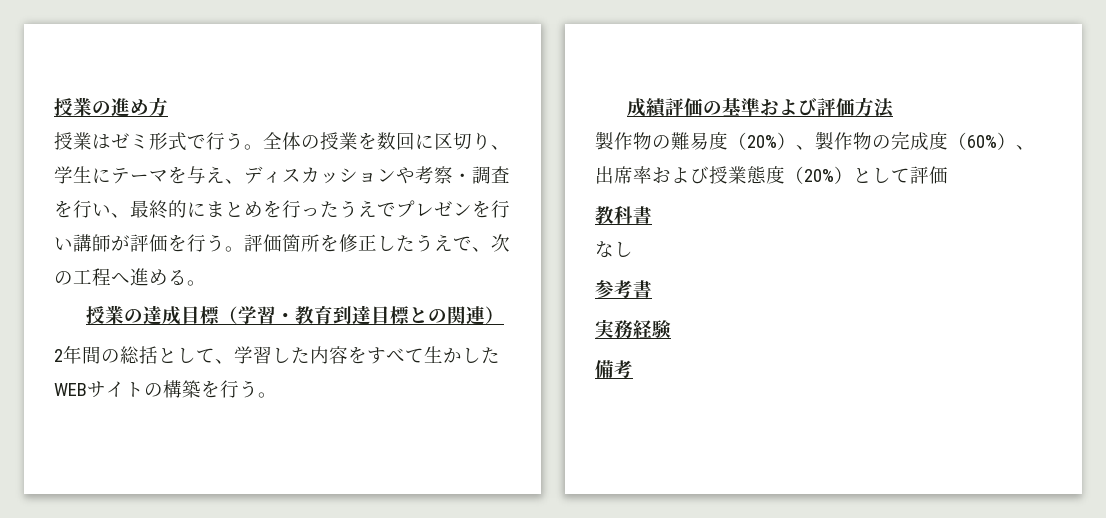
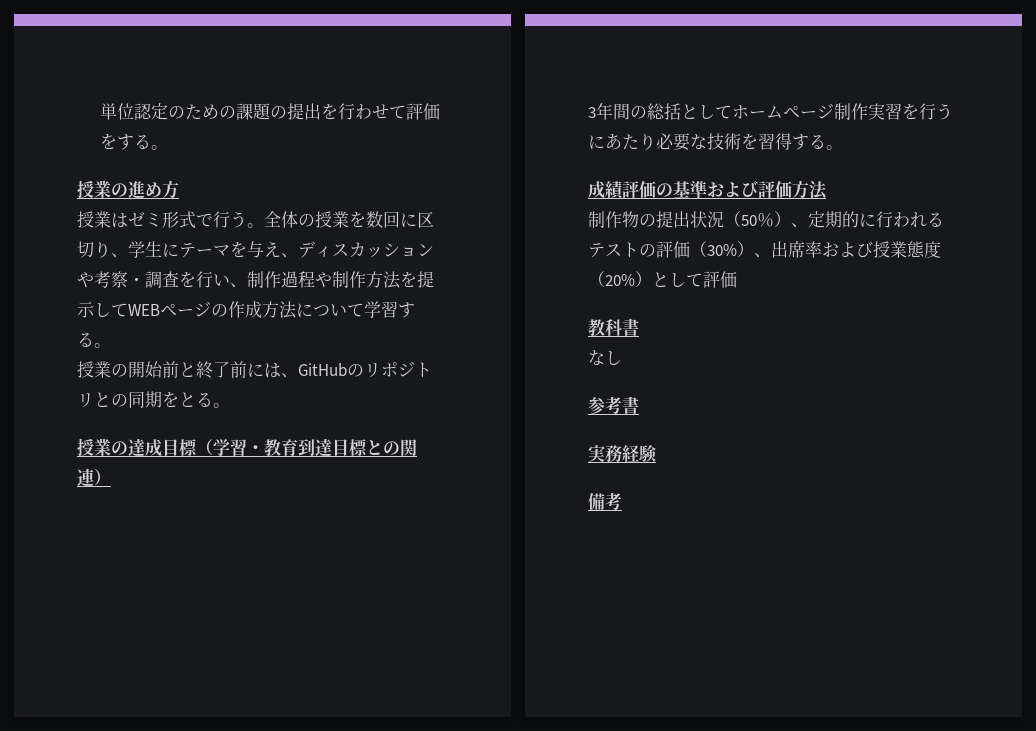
+ 単位認定のための課題の提出を行わせて評価をする。
- 全体の授業を数回に区切り、学生にテーマを与え、ディスカッションや考察・調査を行い、最終的にまとめを行ったうえでプレゼンを行い講師が評価を行う。評価箇所を修正したうえで、次の工程へ進める。
+ 全体の授業を数回に区切り、学生にテーマを与え、ディスカッションや考察・調査を行い、制作過程や制作方法を提示してWEBページの作成方法について学習する。
+ 授業の開始前と終了前には、GitHubのリポジトリとの同期をとる。
- 2年間の総括として、学習した内容をすべて生かしたWEBサイトの構築を行う。
+ 3年間の総括としてホームページ制作実習を行うにあたり必要な技術を習得する。
- 製作物の難易度（20%）、製作物の完成度（60%）、出席率および授業態度（20%）として評価
+ 制作物の提出状況（50％）、定期的に行われるテストの評価（30%）、出席率および授業態度（20%）として評価

